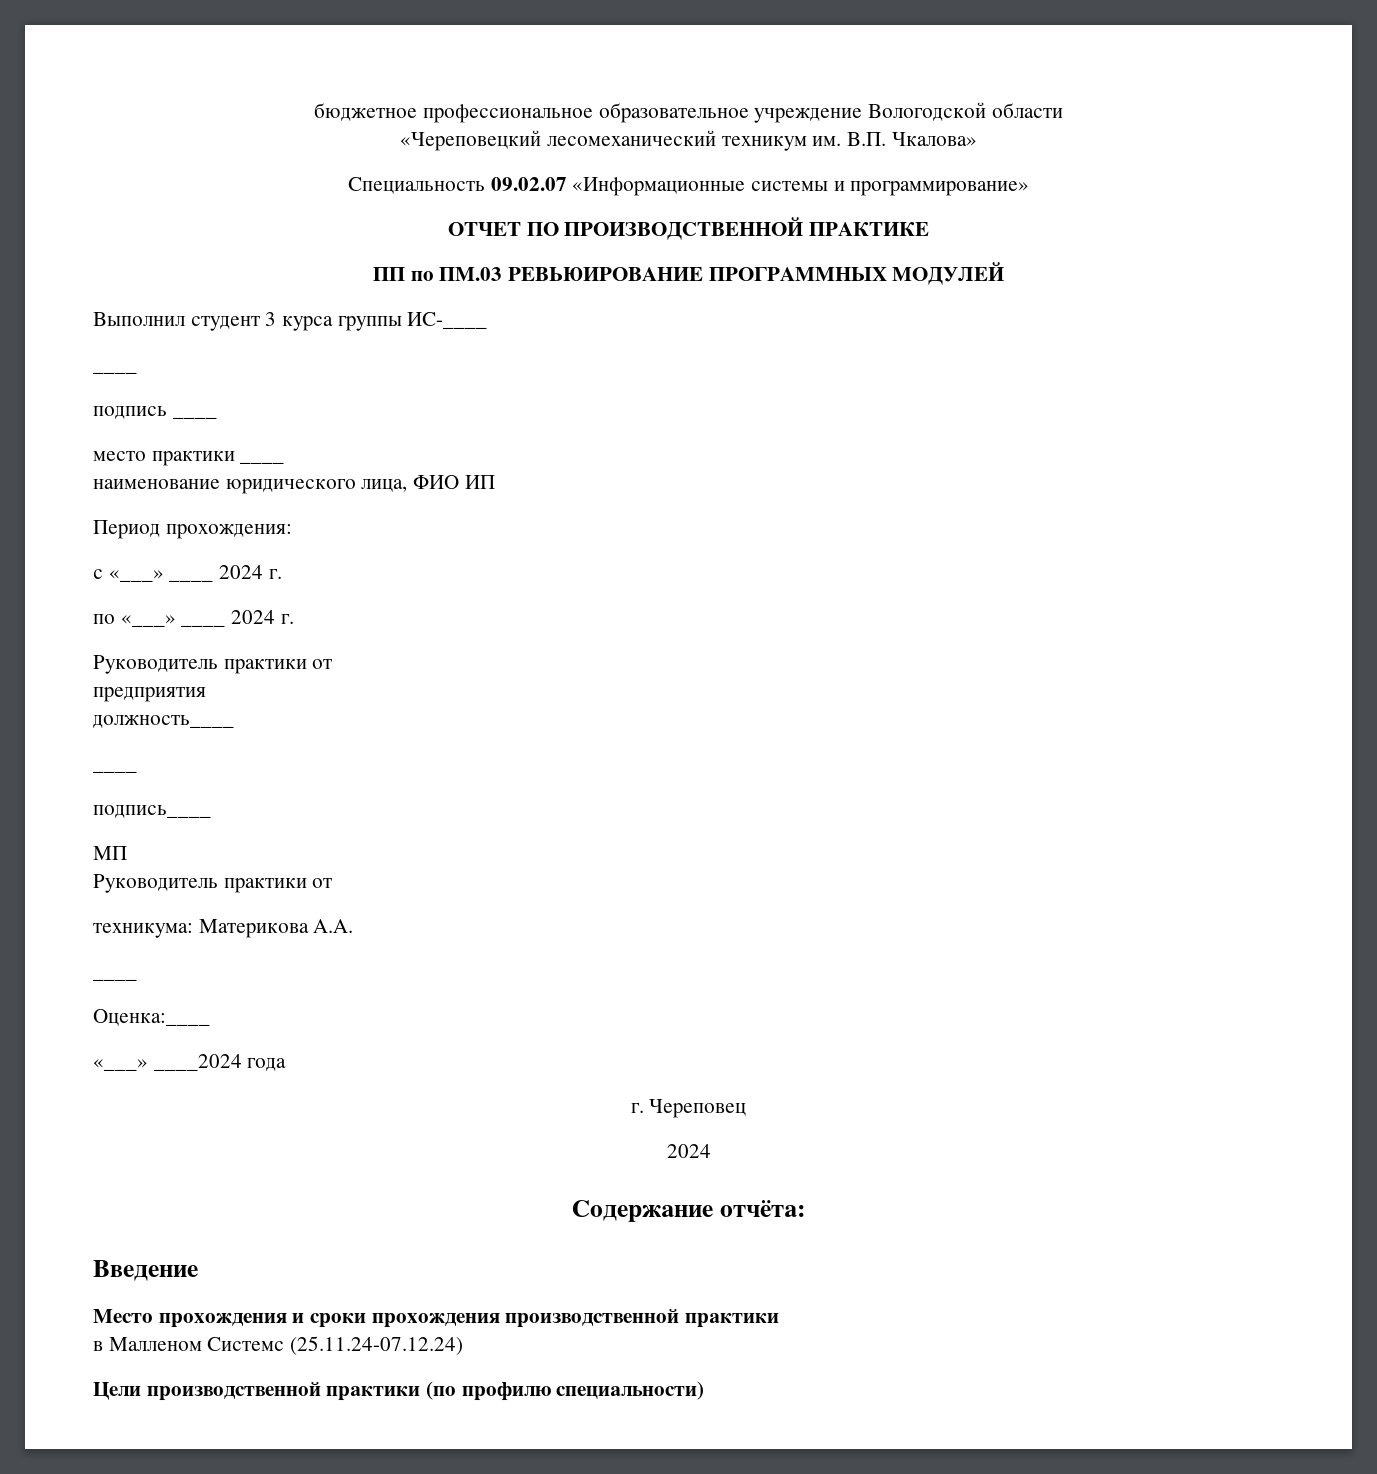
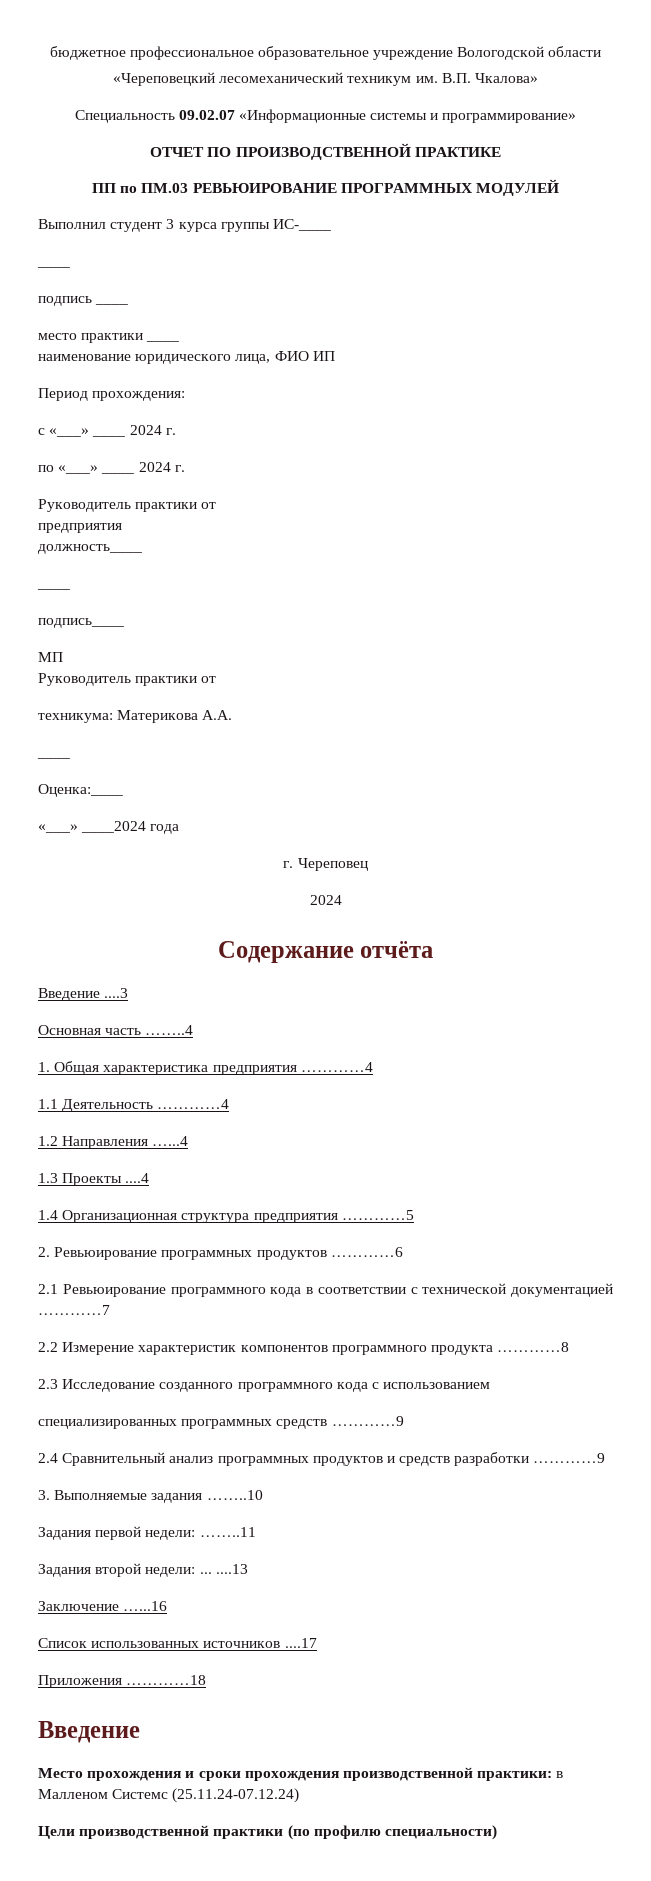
- Содержание отчёта:
+ Содержание отчёта
+ Введение ....3
+ Основная часть ……..4
+ 1. Общая характеристика предприятия …………4
+ 1.1 Деятельность …………4
+ 1.2 Направления …...4
+ 1.3 Проекты ....4
+ 1.4 Организационная структура предприятия …………5
+ 2. Ревьюирование программных продуктов …………6
+ 2.1 Ревьюирование программного кода в соответствии с технической документацией …………7
+ 2.2 Измерение характеристик компонентов программного продукта …………8
+ 2.3 Исследование созданного программного кода с использованием
+ специализированных программных средств …………9
+ 2.4 Сравнительный анализ программных продуктов и средств разработки …………9
+ 3. Выполняемые задания ……..10
+ Задания первой недели: ……..11
+ Задания второй недели: ... ....13
+ Заключение …...16
+ Список использованных источников ....17
+ Приложения …………18
- Место прохождения и сроки прохождения производственной практики
- в Малленом Системс (25.11.24-07.12.24)
+ Место прохождения и сроки прохождения производственной практики: в Малленом Системс (25.11.24-07.12.24)

